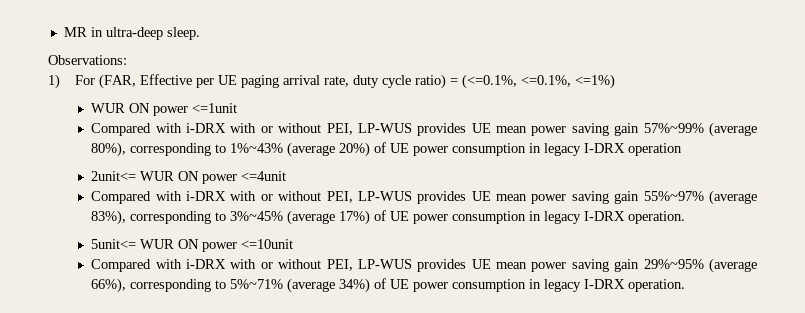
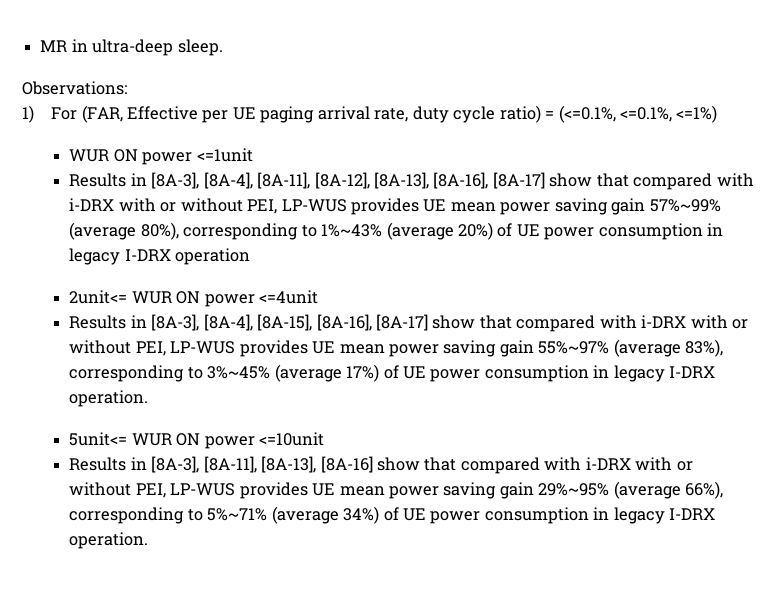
- Compared with i-DRX with or without PEI, LP-WUS provides UE mean power saving gain 57%~99% (average 80%), corresponding to 1%~43% (average 20%) of UE power consumption in legacy I-DRX operation
+ Results in [8A-3], [8A-4], [8A-11], [8A-12], [8A-13], [8A-16], [8A-17] show that compared with i-DRX with or without PEI, LP-WUS provides UE mean power saving gain 57%~99% (average 80%), corresponding to 1%~43% (average 20%) of UE power consumption in legacy I-DRX operation
- Compared with i-DRX with or without PEI, LP-WUS provides UE mean power saving gain 55%~97% (average 83%), corresponding to 3%~45% (average 17%) of UE power consumption in legacy I-DRX operation.
+ Results in [8A-3], [8A-4], [8A-15], [8A-16], [8A-17] show that compared with i-DRX with or without PEI, LP-WUS provides UE mean power saving gain 55%~97% (average 83%), corresponding to 3%~45% (average 17%) of UE power consumption in legacy I-DRX operation.
- Compared with i-DRX with or without PEI, LP-WUS provides UE mean power saving gain 29%~95% (average 66%), corresponding to 5%~71% (average 34%) of UE power consumption in legacy I-DRX operation.
+ Results in [8A-3], [8A-11], [8A-13], [8A-16] show that compared with i-DRX with or without PEI, LP-WUS provides UE mean power saving gain 29%~95% (average 66%), corresponding to 5%~71% (average 34%) of UE power consumption in legacy I-DRX operation.

